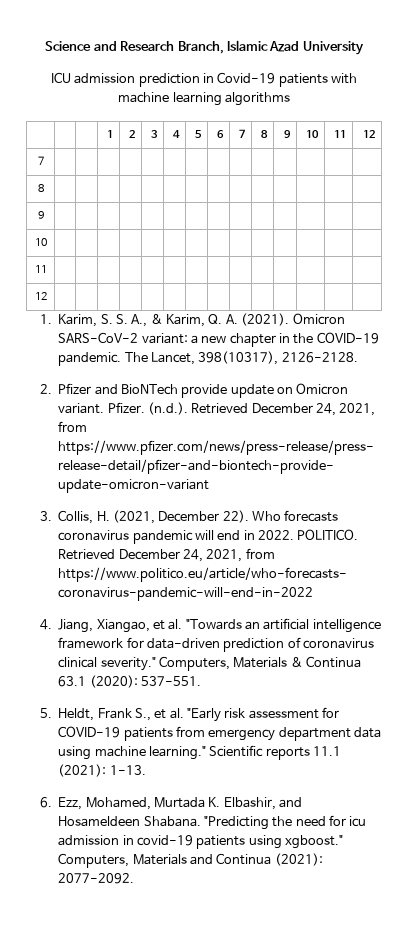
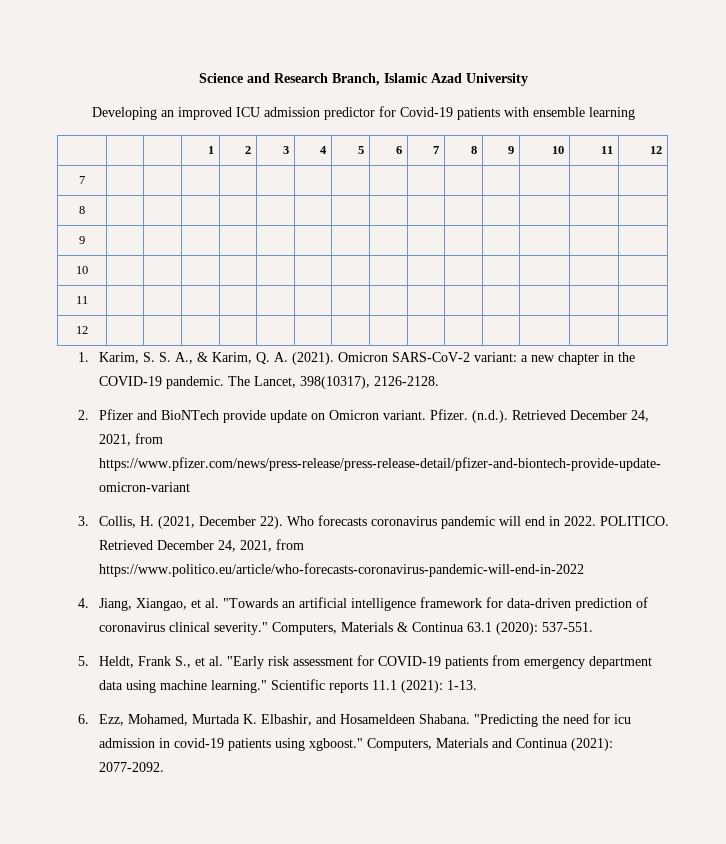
- ICU admission prediction in Covid-19 patients with machine learning algorithms
+ Developing an improved ICU admission predictor for Covid-19 patients with ensemble learning

